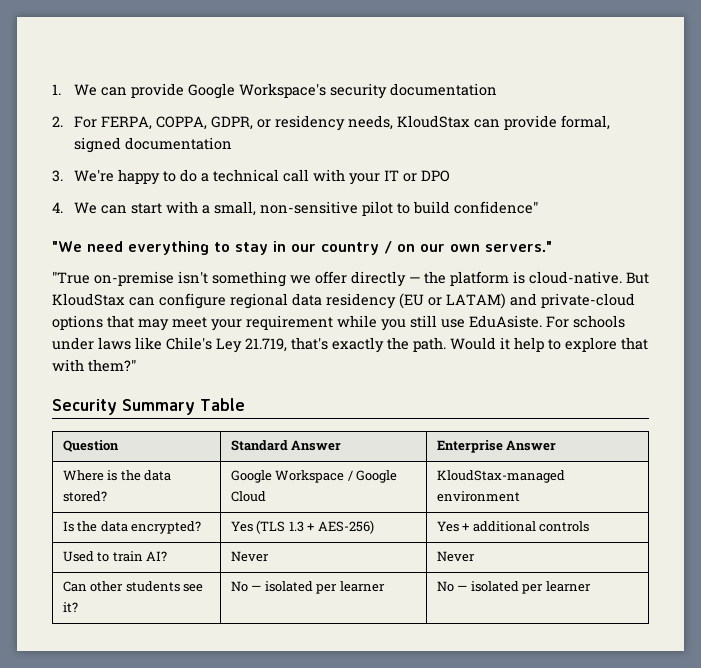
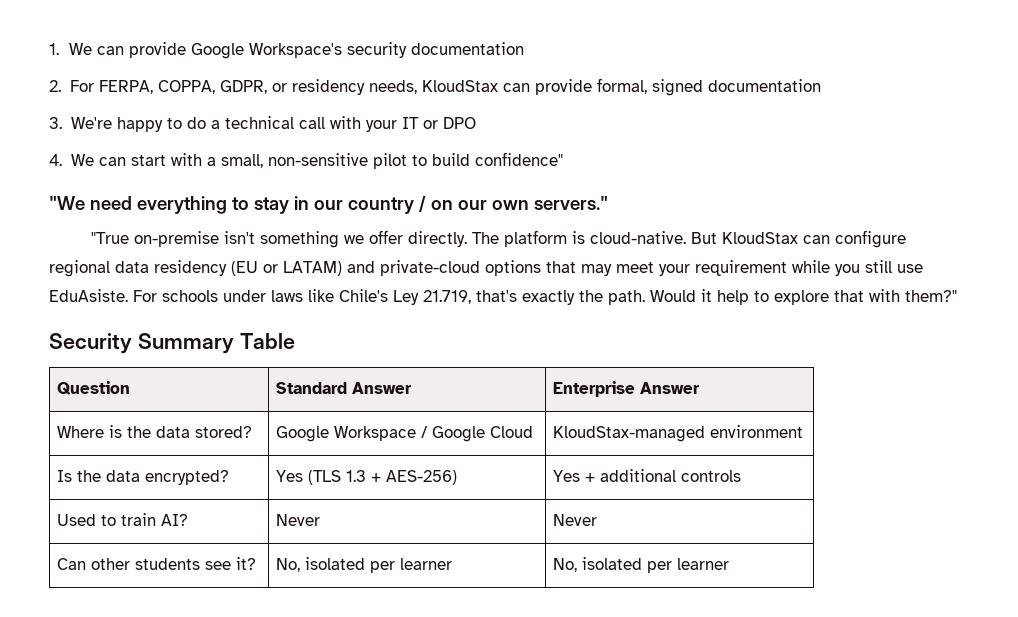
- "True on-premise isn't something we offer directly — the platform is cloud-native.
+ "True on-premise isn't something we offer directly. The platform is cloud-native.
- Can other students see it? | No — isolated per learner | No — isolated per learner
+ Can other students see it? | No, isolated per learner | No, isolated per learner

